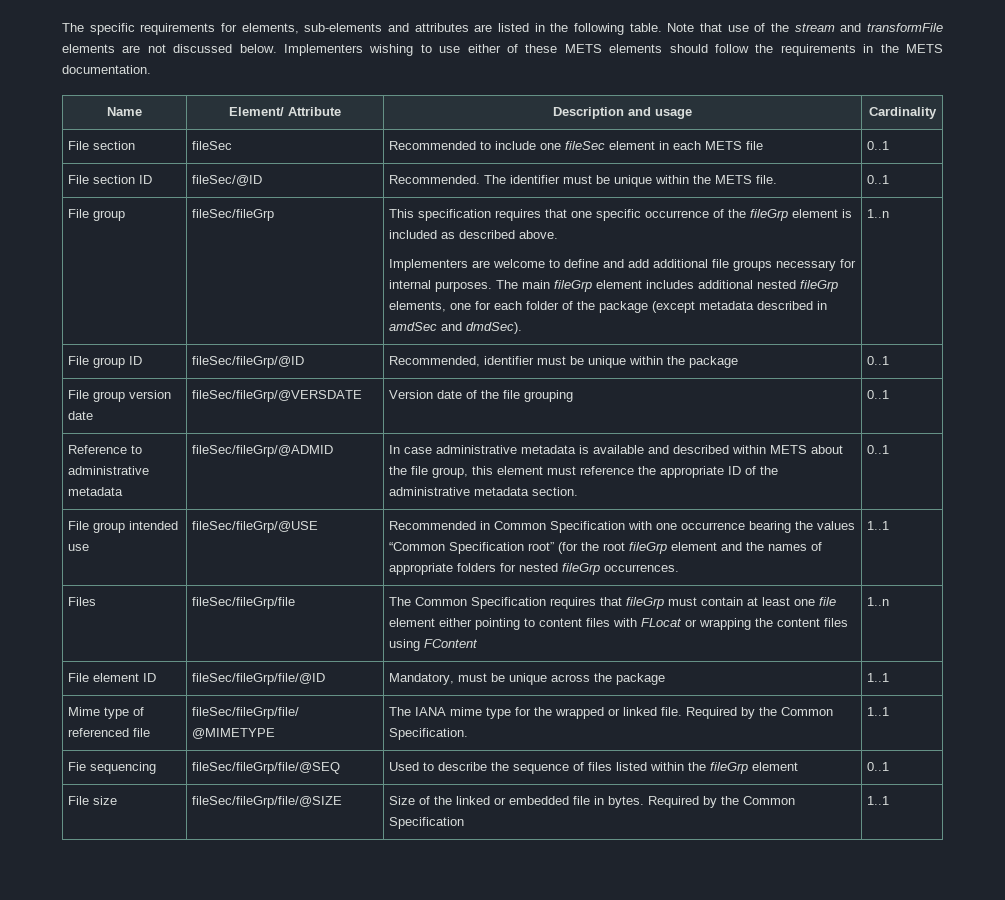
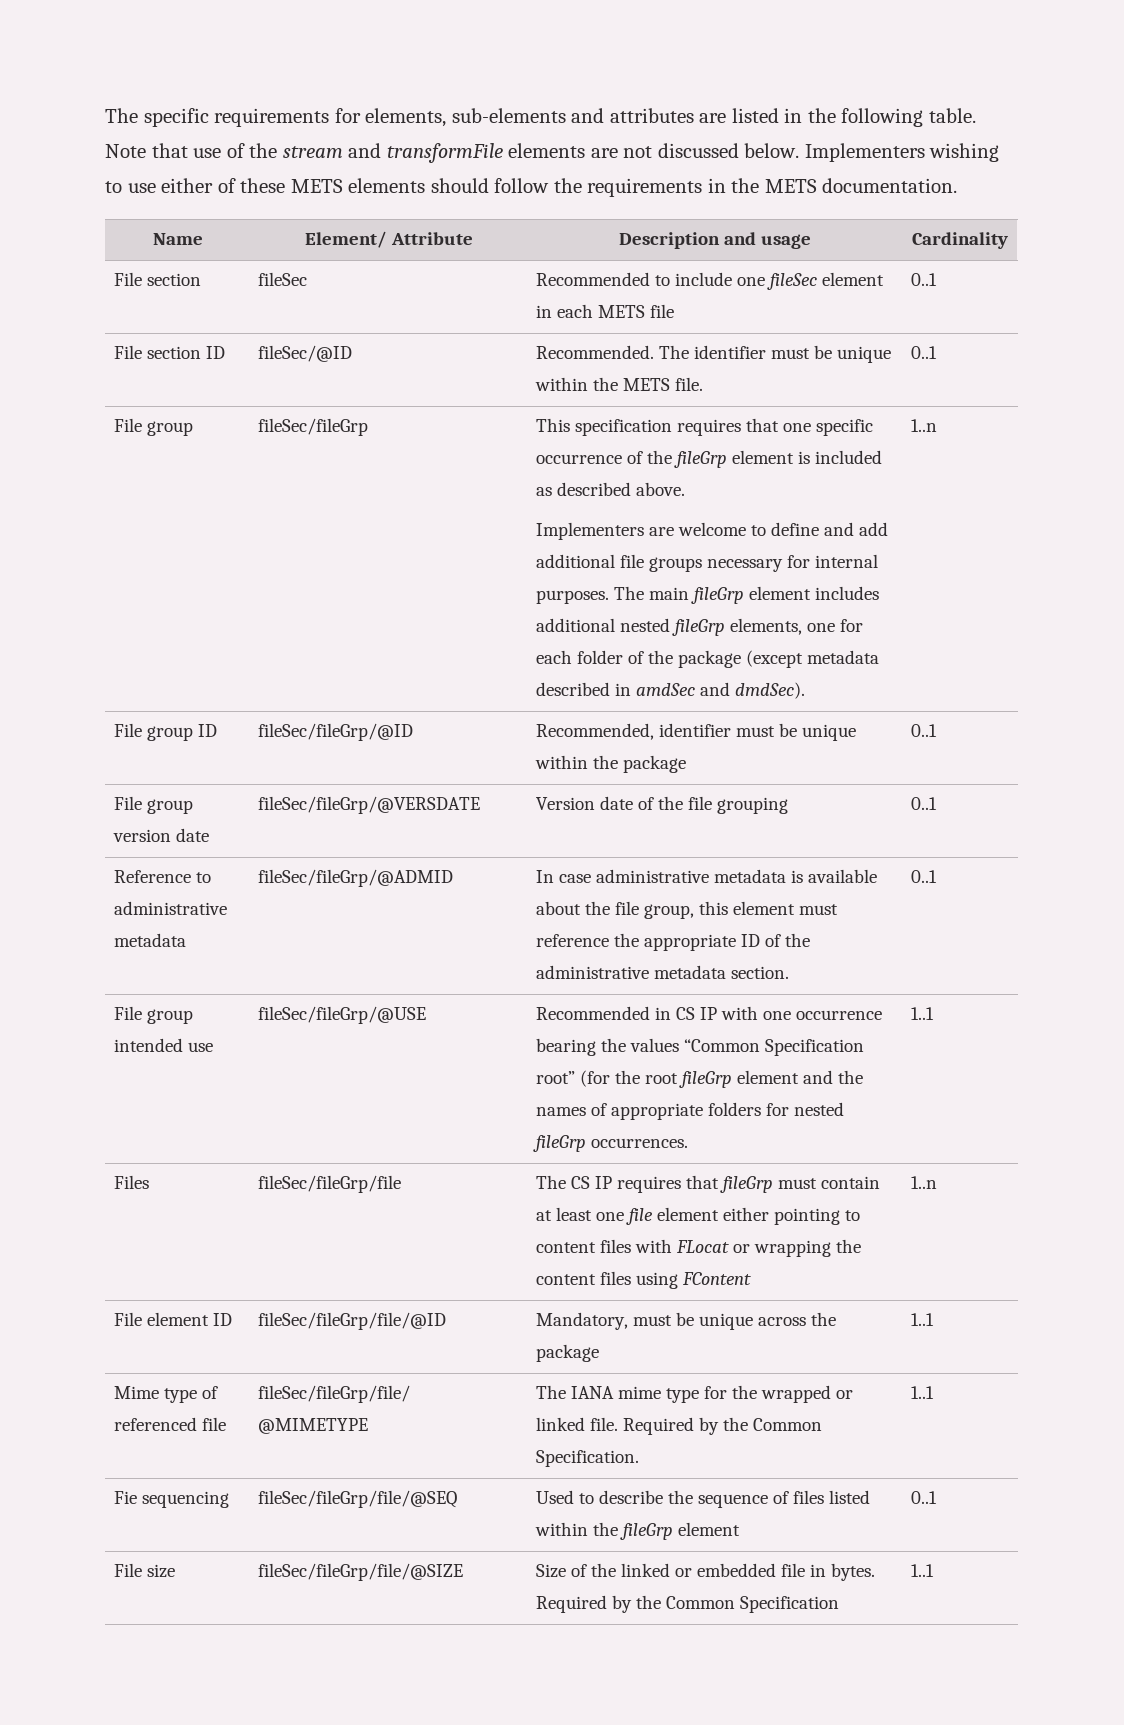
- Reference to administrative metadata | fileSec/fileGrp/@ADMID | In case administrative metadata is available and described within METS about the file group, this element must reference the appropriate ID of the administrative metadata section. | 0..1
+ Reference to administrative metadata | fileSec/fileGrp/@ADMID | In case administrative metadata is available about the file group, this element must reference the appropriate ID of the administrative metadata section. | 0..1
- File group intended use | fileSec/fileGrp/@USE | Recommended in Common Specification with one occurrence bearing the values “Common Specification root” (for the root fileGrp element and the names of appropriate folders for nested fileGrp occurrences. | 1..1
+ File group intended use | fileSec/fileGrp/@USE | Recommended in CS IP with one occurrence bearing the values “Common Specification root” (for the root fileGrp element and the names of appropriate folders for nested fileGrp occurrences. | 1..1
- Files | fileSec/fileGrp/file | The Common Specification requires that fileGrp must contain at least one file element either pointing to content files with FLocat or wrapping the content files using FContent | 1..n
+ Files | fileSec/fileGrp/file | The CS IP requires that fileGrp must contain at least one file element either pointing to content files with FLocat or wrapping the content files using FContent | 1..n

